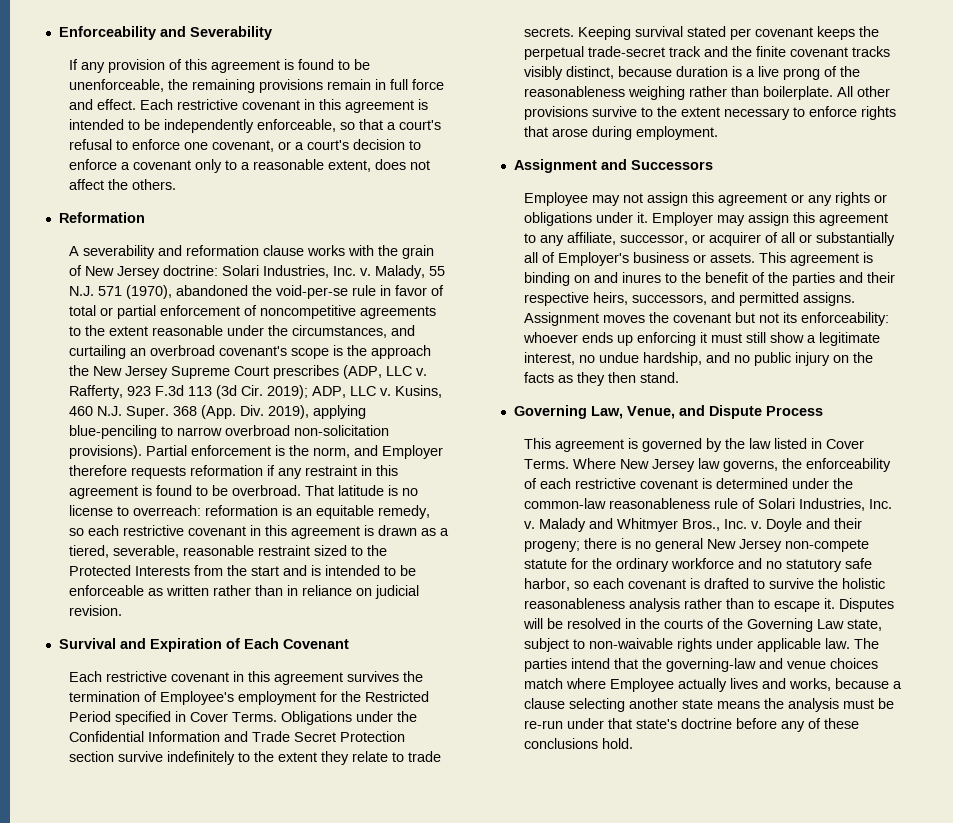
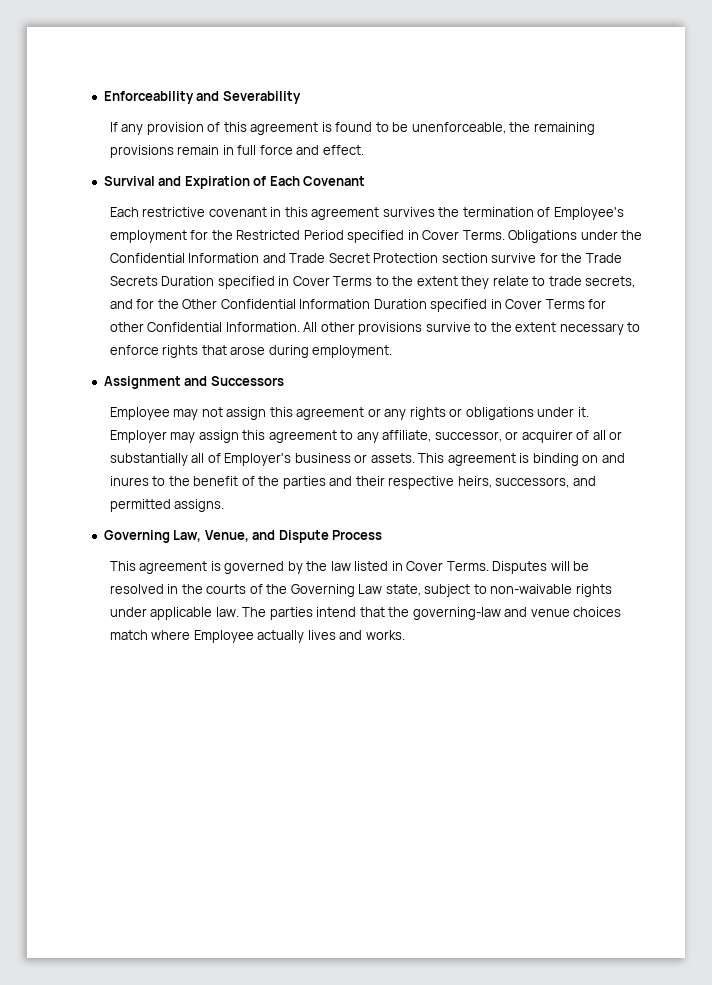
- Each restrictive covenant in this agreement is intended to be independently enforceable, so that a court's refusal to enforce one covenant, or a court's decision to enforce a covenant only to a reasonable extent, does not affect the others.
- Reformation
- A severability and reformation clause works with the grain of New Jersey doctrine: Solari Industries, Inc. v. Malady, 55 N.J. 571 (1970), abandoned the void-per-se rule in favor of total or partial enforcement of noncompetitive agreements to the extent reasonable under the circumstances, and curtailing an overbroad covenant's scope is the approach the New Jersey Supreme Court prescribes (ADP, LLC v. Rafferty, 923 F.3d 113 (3d Cir. 2019); ADP, LLC v. Kusins, 460 N.J. Super. 368 (App. Div. 2019), applying blue-penciling to narrow overbroad non-solicitation provisions). Partial enforcement is the norm, and Employer therefore requests reformation if any restraint in this agreement is found to be overbroad. That latitude is no license to overreach: reformation is an equitable remedy, so each restrictive covenant in this agreement is drawn as a tiered, severable, reasonable restraint sized to the Protected Interests from the start and is intended to be enforceable as written rather than in reliance on judicial revision.
- Obligations under the Confidential Information and Trade Secret Protection section survive indefinitely to the extent they relate to trade secrets. Keeping survival stated per covenant keeps the perpetual trade-secret track and the finite covenant tracks visibly distinct, because duration is a live prong of the reasonableness weighing rather than boilerplate.
+ Obligations under the Confidential Information and Trade Secret Protection section survive for the Trade Secrets Duration specified in Cover Terms to the extent they relate to trade secrets, and for the Other Confidential Information Duration specified in Cover Terms for other Confidential Information.
- Assignment moves the covenant but not its enforceability: whoever ends up enforcing it must still show a legitimate interest, no undue hardship, and no public injury on the facts as they then stand.
- Where New Jersey law governs, the enforceability of each restrictive covenant is determined under the common-law reasonableness rule of Solari Industries, Inc. v. Malady and Whitmyer Bros., Inc. v. Doyle and their progeny; there is no general New Jersey non-compete statute for the ordinary workforce and no statutory safe harbor, so each covenant is drafted to survive the holistic reasonableness analysis rather than to escape it.
- The parties intend that the governing-law and venue choices match where Employee actually lives and works, because a clause selecting another state means the analysis must be re-run under that state's doctrine before any of these conclusions hold.
+ The parties intend that the governing-law and venue choices match where Employee actually lives and works.

